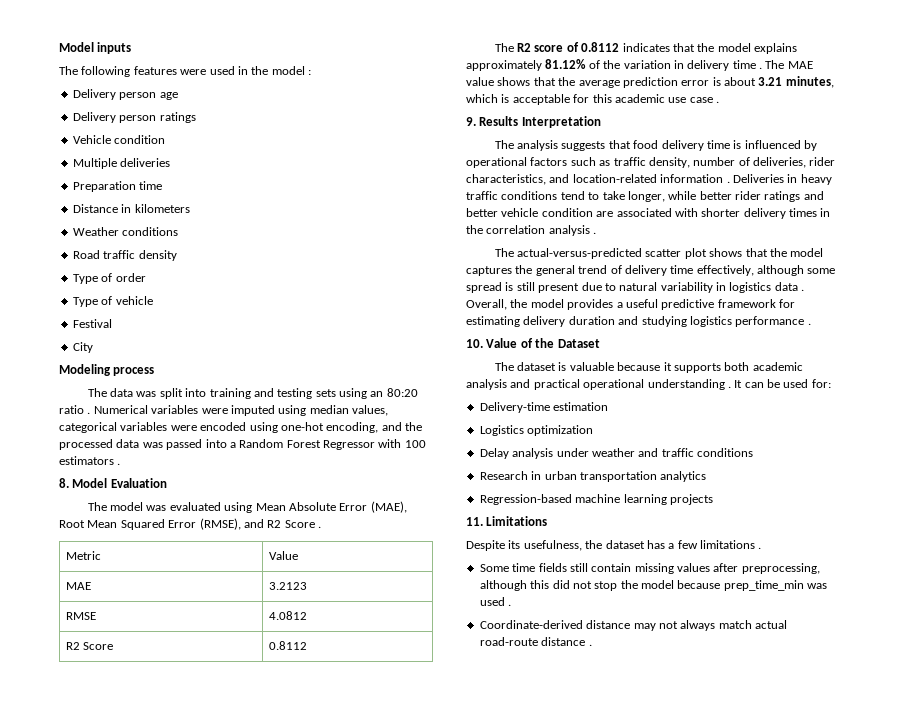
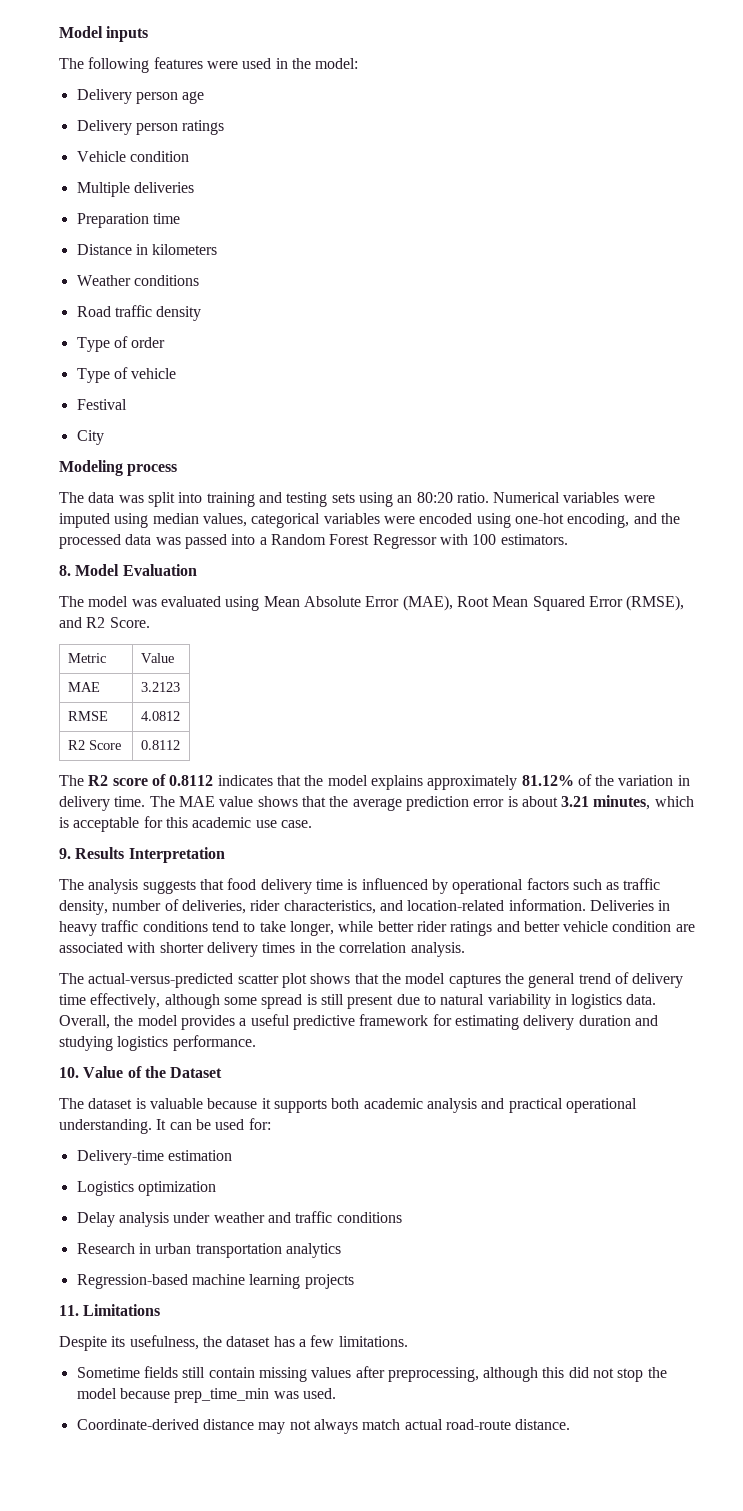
- The following features were used in the model :
+ The following features were used in the model:
- The data was split into training and testing sets using an 80:20 ratio .
+ The data was split into training and testing sets using an 80:20 ratio.
- Numerical variables were imputed using median values, categorical variables were encoded using one-hot encoding, and the processed data was passed into a Random Forest Regressor with 100 estimators .
+ Numerical variables were imputed using median values, categorical variables were encoded using one-hot encoding, and the processed data was passed into a Random Forest Regressor with 100 estimators.
- The model was evaluated using Mean Absolute Error (MAE), Root Mean Squared Error (RMSE), and R2 Score .
+ The model was evaluated using Mean Absolute Error (MAE), Root Mean Squared Error (RMSE), and R2 Score.
- The R2 score of 0.8112 indicates that the model explains approximately 81.12% of the variation in delivery time .
+ The R2 score of 0.8112 indicates that the model explains approximately 81.12% of the variation in delivery time.
- The MAE value shows that the average prediction error is about 3.21 minutes, which is acceptable for this academic use case .
+ The MAE value shows that the average prediction error is about 3.21 minutes, which is acceptable for this academic use case.
- The analysis suggests that food delivery time is influenced by operational factors such as traffic density, number of deliveries, rider characteristics, and location-related information .
+ The analysis suggests that food delivery time is influenced by operational factors such as traffic density, number of deliveries, rider characteristics, and location-related information.
- Deliveries in heavy traffic conditions tend to take longer, while better rider ratings and better vehicle condition are associated with shorter delivery times in the correlation analysis .
+ Deliveries in heavy traffic conditions tend to take longer, while better rider ratings and better vehicle condition are associated with shorter delivery times in the correlation analysis.
- The actual-versus-predicted scatter plot shows that the model captures the general trend of delivery time effectively, although some spread is still present due to natural variability in logistics data .
+ The actual-versus-predicted scatter plot shows that the model captures the general trend of delivery time effectively, although some spread is still present due to natural variability in logistics data.
- Overall, the model provides a useful predictive framework for estimating delivery duration and studying logistics performance .
+ Overall, the model provides a useful predictive framework for estimating delivery duration and studying logistics performance.
- The dataset is valuable because it supports both academic analysis and practical operational understanding .
+ The dataset is valuable because it supports both academic analysis and practical operational understanding.
- Despite its usefulness, the dataset has a few limitations .
- Some time fields still contain missing values after preprocessing, although this did not stop the model because prep_time_min was used .
+ Despite its usefulness, the dataset has a few limitations.
+ Sometime fields still contain missing values after preprocessing, although this did not stop the model because prep_time_min was used.
- Coordinate-derived distance may not always match actual road-route distance .
+ Coordinate-derived distance may not always match actual road-route distance.

